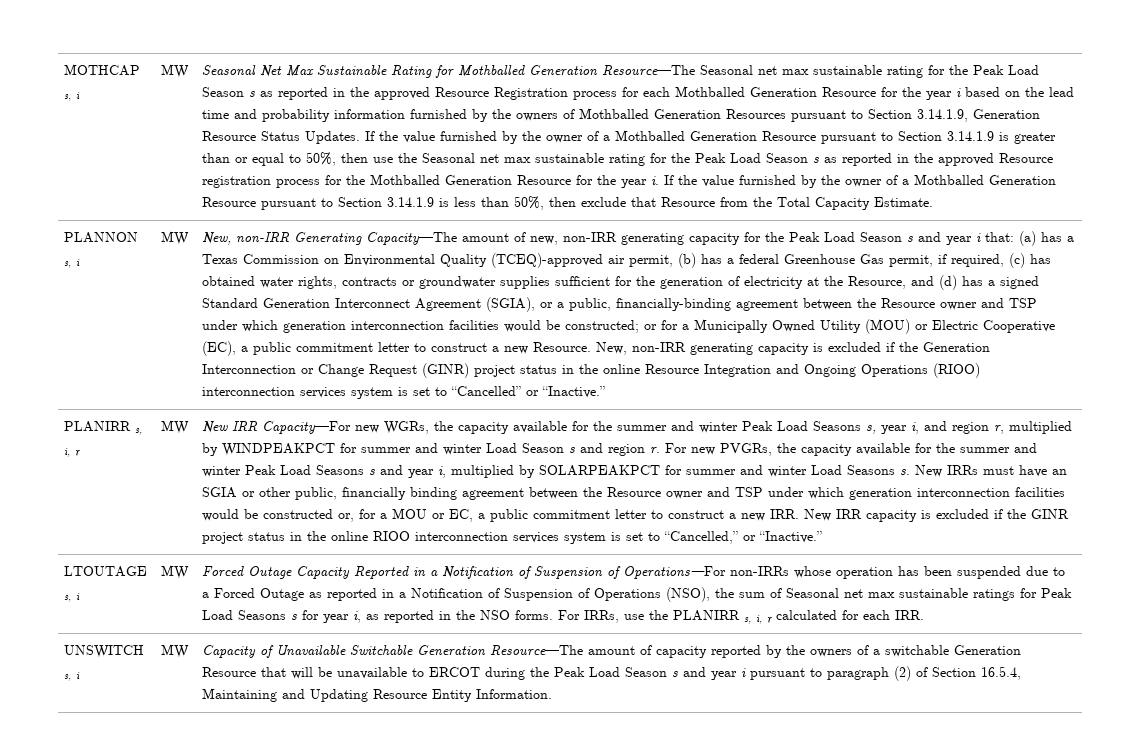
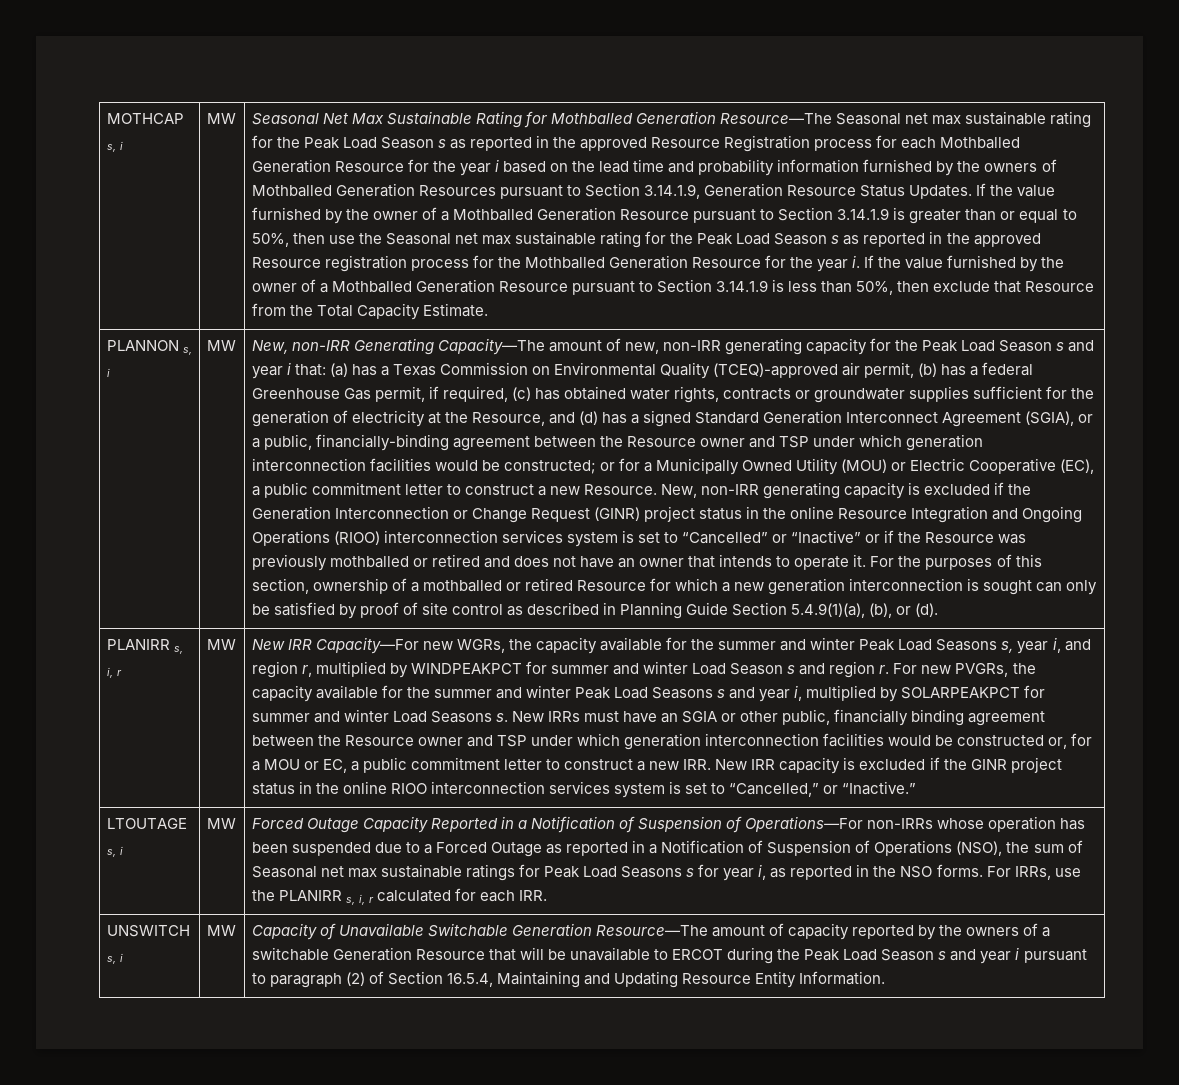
- New, non-IRR generating capacity is excluded if the Generation Interconnection or Change Request (GINR) project status in the online Resource Integration and Ongoing Operations (RIOO) interconnection services system is set to “Cancelled” or “Inactive.”
+ New, non-IRR generating capacity is excluded if the Generation Interconnection or Change Request (GINR) project status in the online Resource Integration and Ongoing Operations (RIOO) interconnection services system is set to “Cancelled” or “Inactive” or if the Resource was previously mothballed or retired and does not have an owner that intends to operate it. For the purposes of this section, ownership of a mothballed or retired Resource for which a new generation interconnection is sought can only be satisfied by proof of site control as described in Planning Guide Section 5.4.9(1)(a), (b), or (d).

